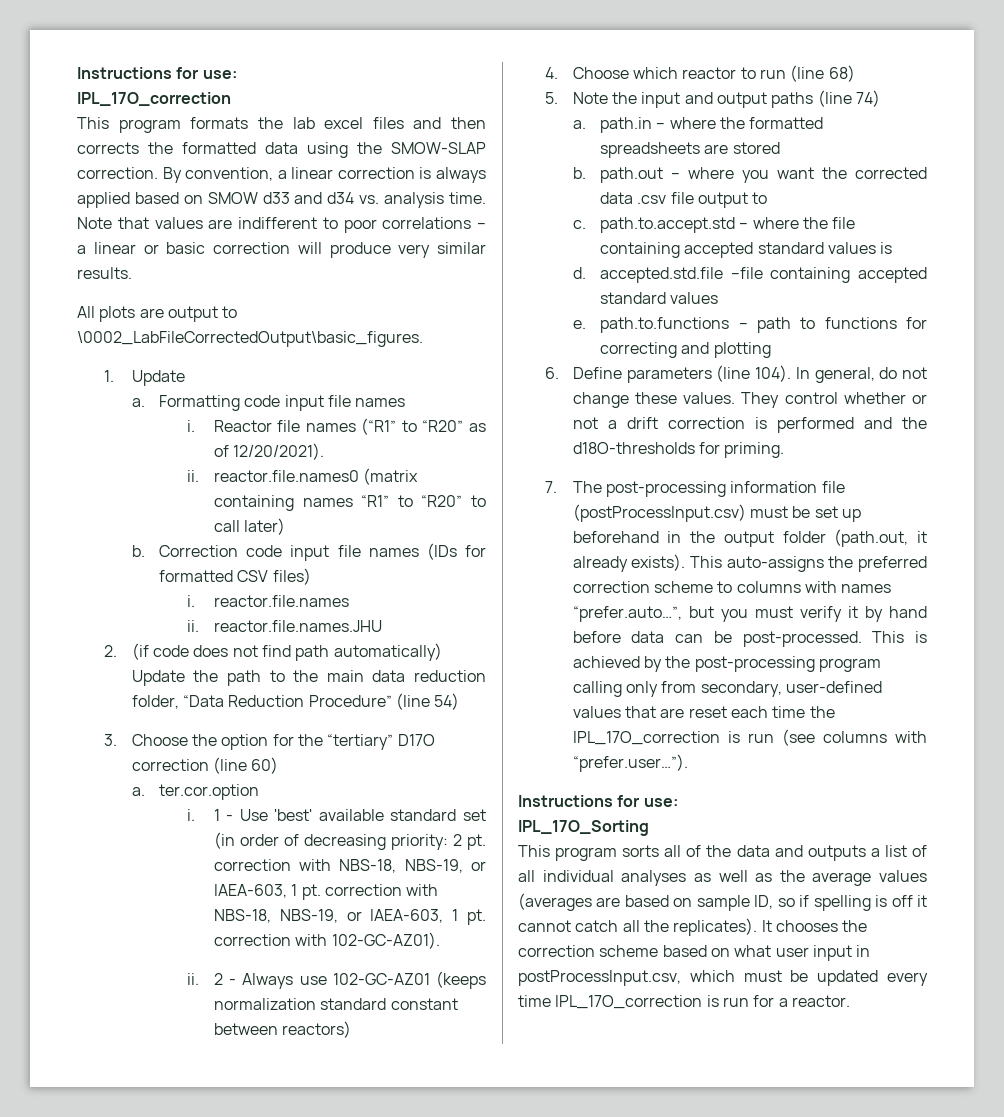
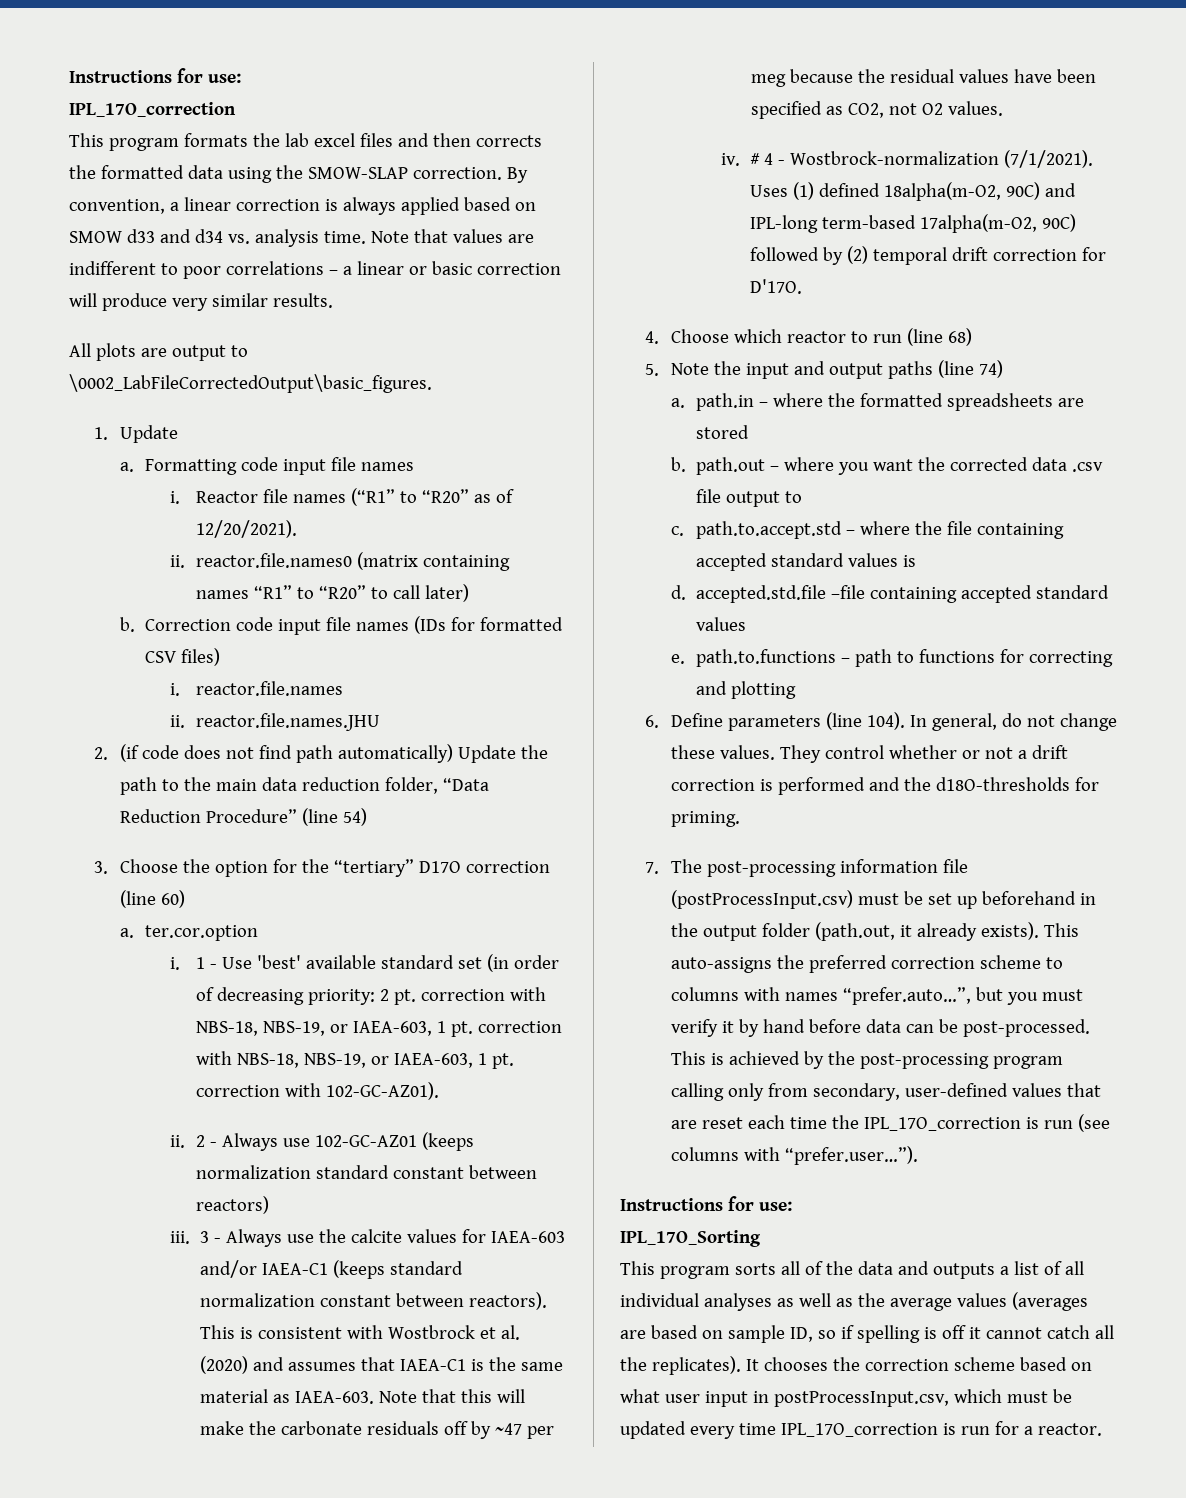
+ iii. 3 - Always use the calcite values for IAEA-603 and/or IAEA-C1 (keeps standard normalization constant between reactors). This is consistent with Wostbrock et al. (2020) and assumes that IAEA-C1 is the same material as IAEA-603. Note that this will make the carbonate residuals off by ~47 per meg because the residual values have been specified as CO2, not O2 values.
+ iv. # 4 - Wostbrock-normalization (7/1/2021). Uses (1) defined 18alpha(m-O2, 90C) and IPL-long term-based 17alpha(m-O2, 90C) followed by (2) temporal drift correction for D'17O.

